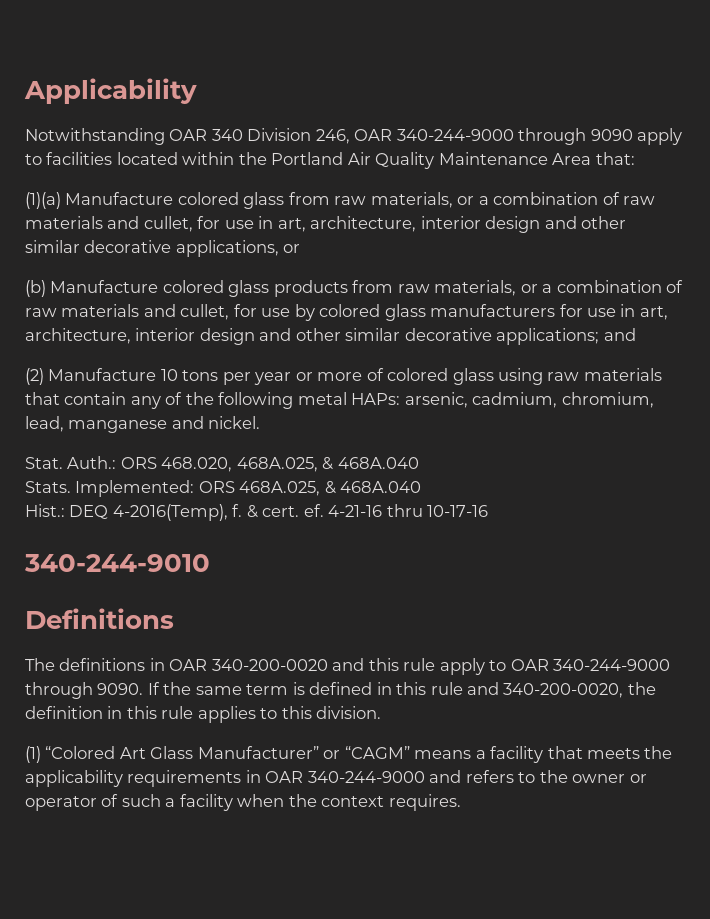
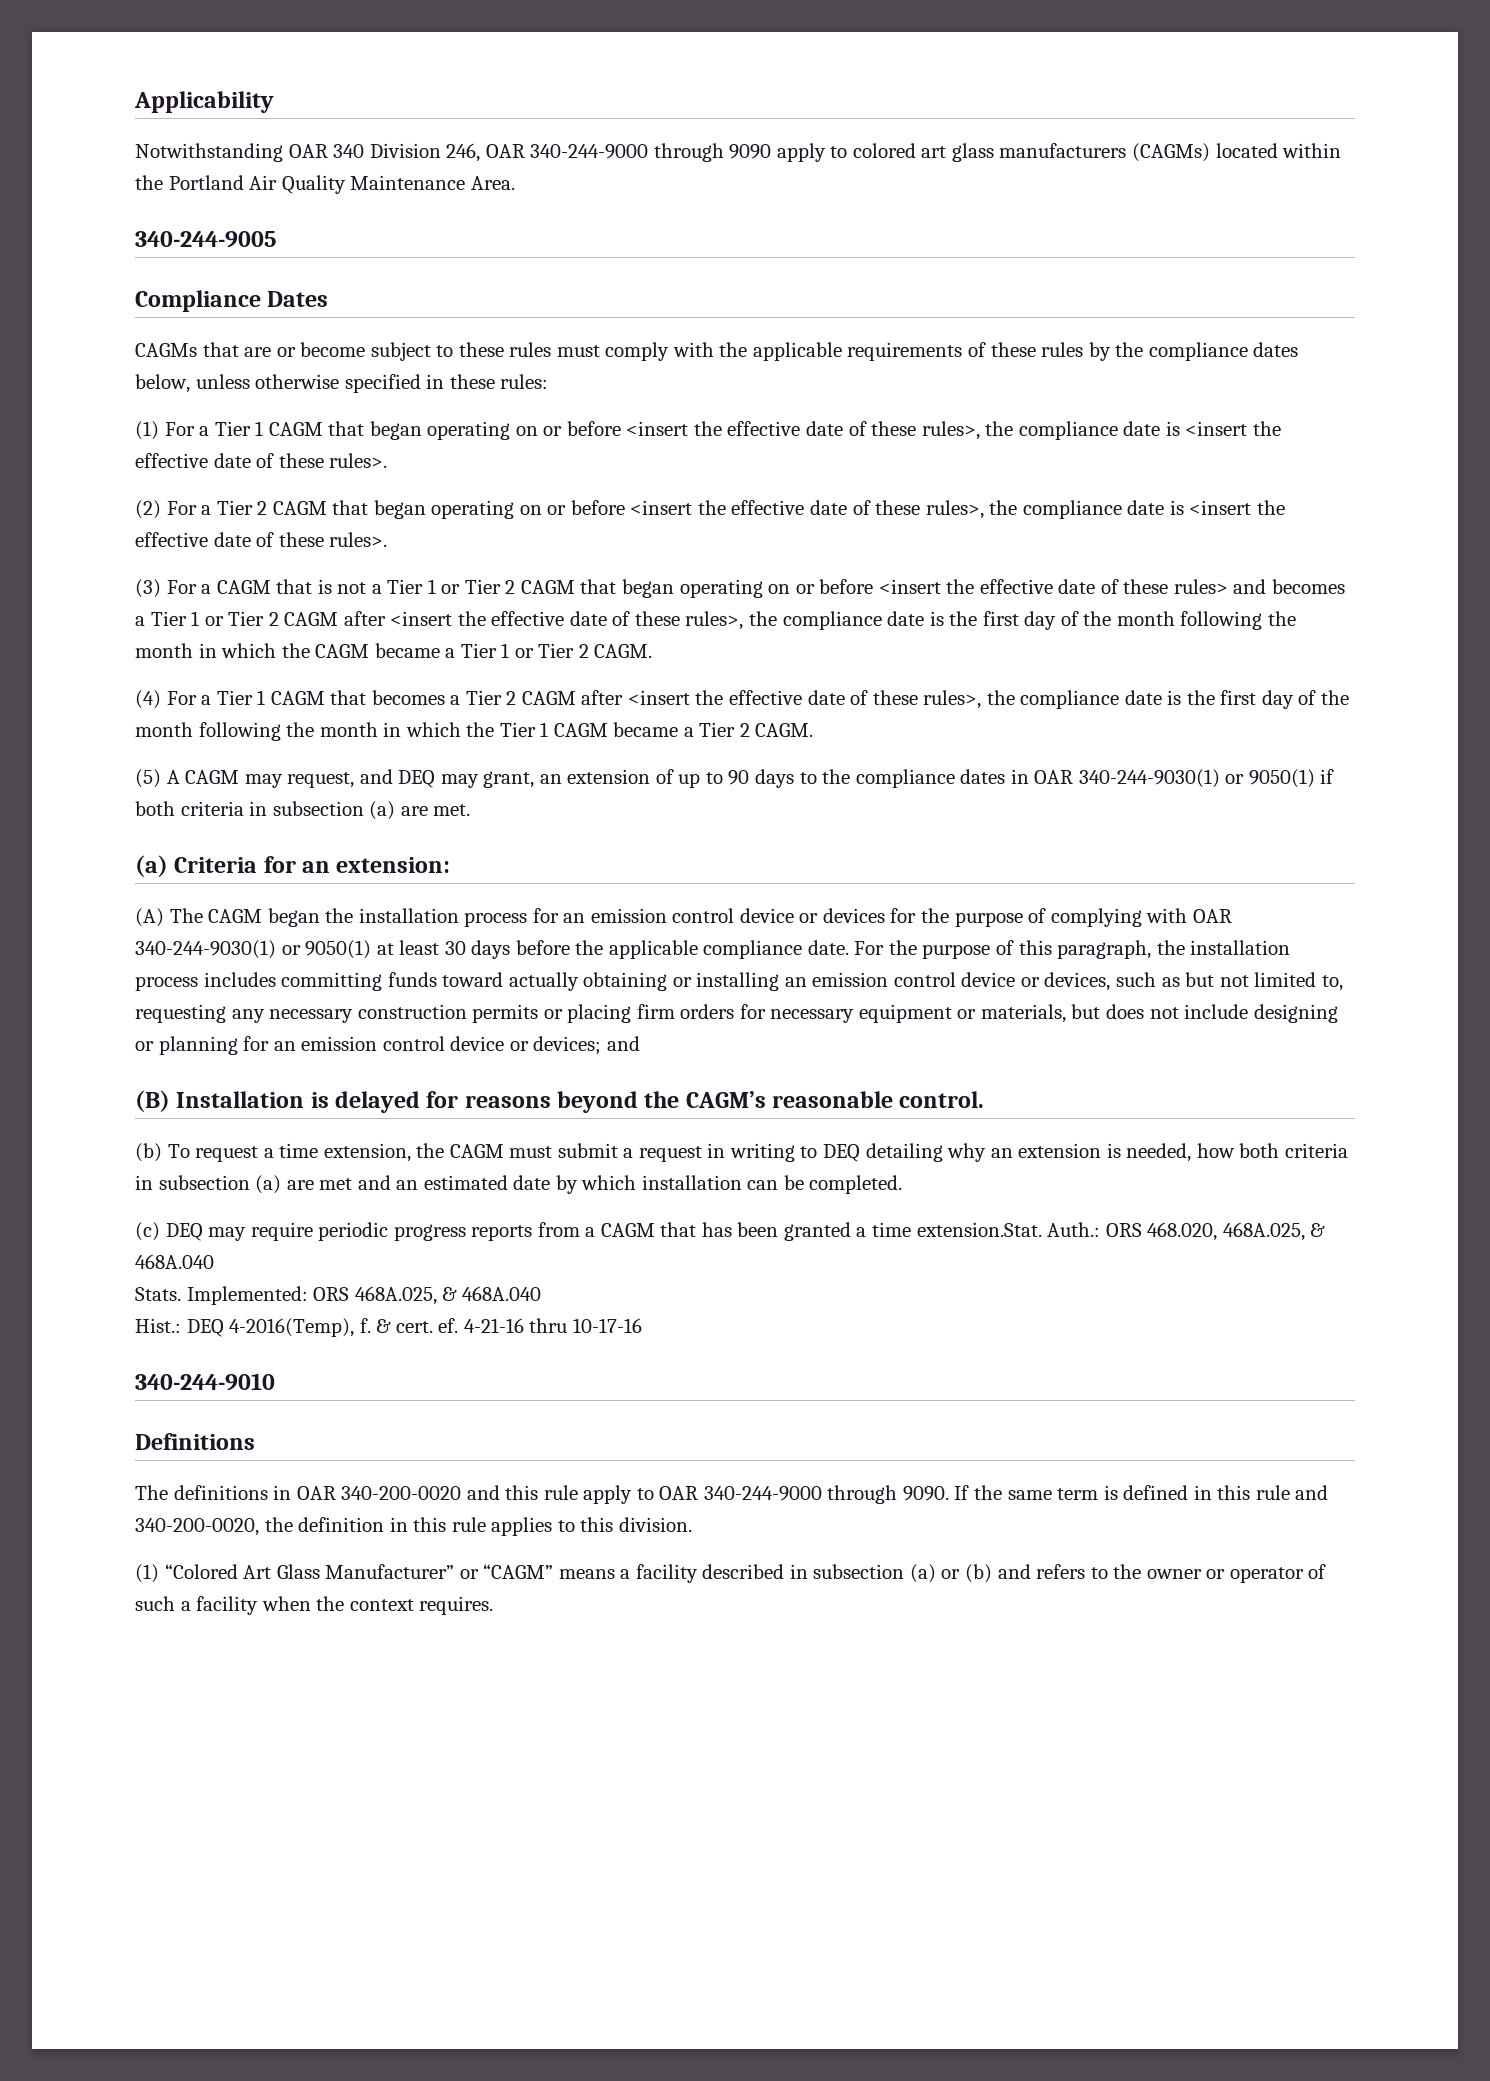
- Notwithstanding OAR 340 Division 246, OAR 340-244-9000 through 9090 apply to facilities located within the Portland Air Quality Maintenance Area that:
- (1)(a) Manufacture colored glass from raw materials, or a combination of raw materials and cullet, for use in art, architecture, interior design and other similar decorative applications, or
- (b) Manufacture colored glass products from raw materials, or a combination of raw materials and cullet, for use by colored glass manufacturers for use in art, architecture, interior design and other similar decorative applications; and
- (2) Manufacture 10 tons per year or more of colored glass using raw materials that contain any of the following metal HAPs: arsenic, cadmium, chromium, lead, manganese and nickel.
- Stat. Auth.: ORS 468.020, 468A.025, & 468A.040
+ Notwithstanding OAR 340 Division 246, OAR 340-244-9000 through 9090 apply to colored art glass manufacturers (CAGMs) located within the Portland Air Quality Maintenance Area.
+ 340-244-9005
+ Compliance Dates
+ CAGMs that are or become subject to these rules must comply with the applicable requirements of these rules by the compliance dates below, unless otherwise specified in these rules:
+ (1) For a Tier 1 CAGM that began operating on or before <insert the effective date of these rules>, the compliance date is <insert the effective date of these rules>.
+ (2) For a Tier 2 CAGM that began operating on or before <insert the effective date of these rules>, the compliance date is <insert the effective date of these rules>.
+ (3) For a CAGM that is not a Tier 1 or Tier 2 CAGM that began operating on or before <insert the effective date of these rules> and becomes a Tier 1 or Tier 2 CAGM after <insert the effective date of these rules>, the compliance date is the first day of the month following the month in which the CAGM became a Tier 1 or Tier 2 CAGM.
+ (4) For a Tier 1 CAGM that becomes a Tier 2 CAGM after <insert the effective date of these rules>, the compliance date is the first day of the month following the month in which the Tier 1 CAGM became a Tier 2 CAGM.
+ (5) A CAGM may request, and DEQ may grant, an extension of up to 90 days to the compliance dates in OAR 340-244-9030(1) or 9050(1) if both criteria in subsection (a) are met.
+ (a) Criteria for an extension:
+ (A) The CAGM began the installation process for an emission control device or devices for the purpose of complying with OAR 340-244-9030(1) or 9050(1) at least 30 days before the applicable compliance date. For the purpose of this paragraph, the installation process includes committing funds toward actually obtaining or installing an emission control device or devices, such as but not limited to, requesting any necessary construction permits or placing firm orders for necessary equipment or materials, but does not include designing or planning for an emission control device or devices; and
+ (B) Installation is delayed for reasons beyond the CAGM’s reasonable control.
+ (b) To request a time extension, the CAGM must submit a request in writing to DEQ detailing why an extension is needed, how both criteria in subsection (a) are met and an estimated date by which installation can be completed.
+ (c) DEQ may require periodic progress reports from a CAGM that has been granted a time extension.Stat. Auth.: ORS 468.020, 468A.025, & 468A.040
- (1) “Colored Art Glass Manufacturer” or “CAGM” means a facility that meets the applicability requirements in OAR 340-244-9000 and refers to the owner or operator of such a facility when the context requires.
+ (1) “Colored Art Glass Manufacturer” or “CAGM” means a facility described in subsection (a) or (b) and refers to the owner or operator of such a facility when the context requires.

